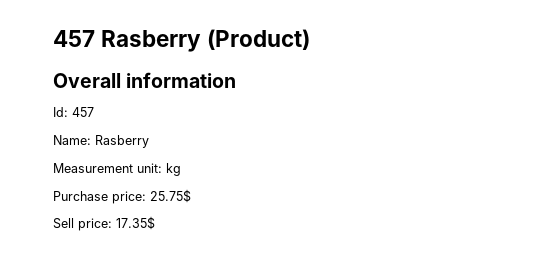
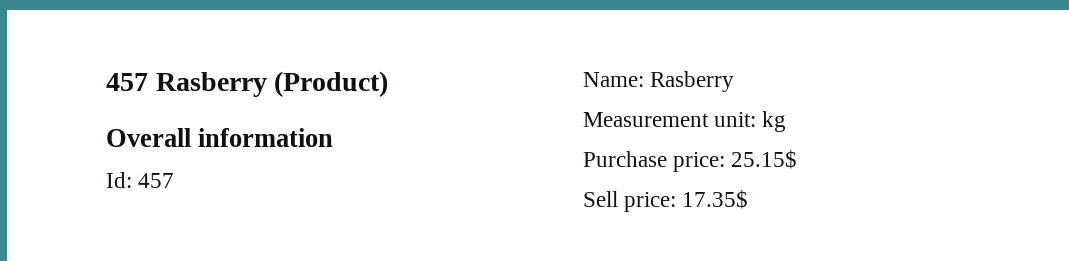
- Purchase price: 25.75$
+ Purchase price: 25.15$

